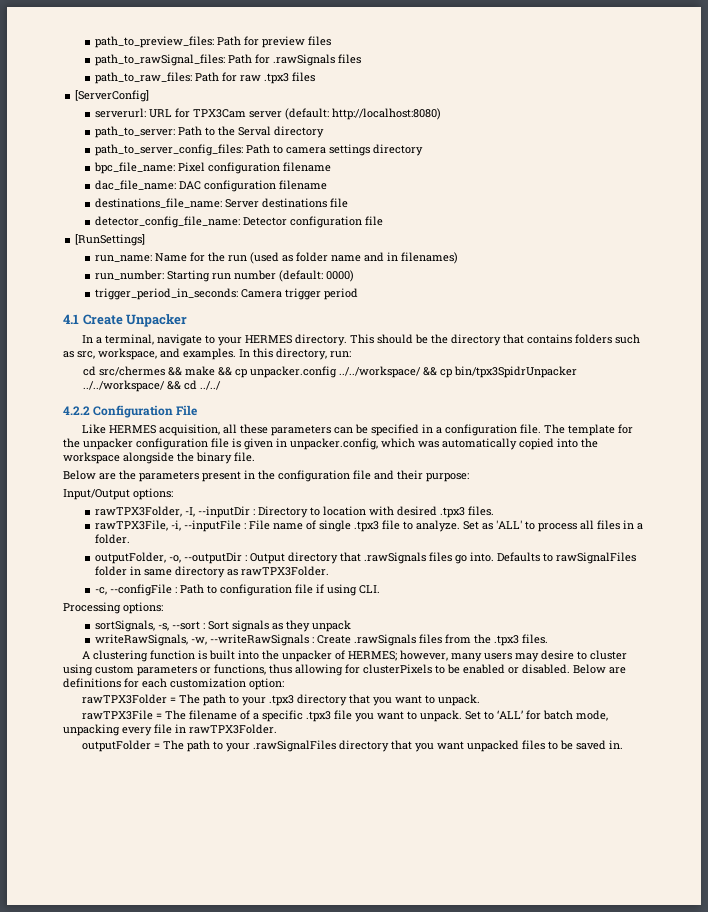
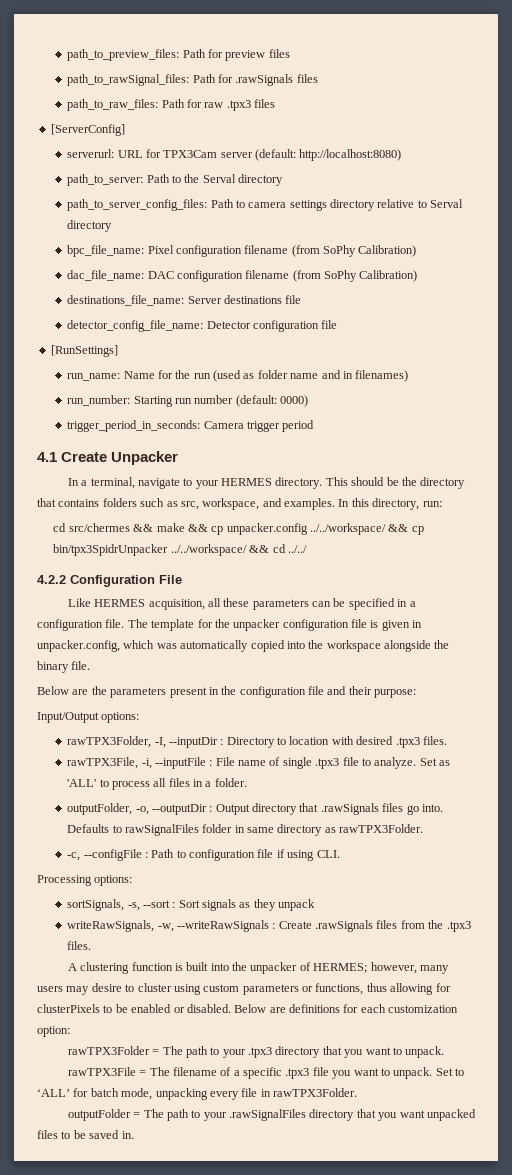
- path_to_server_config_files: Path to camera settings directory
+ path_to_server_config_files: Path to camera settings directory relative to Serval directory
- bpc_file_name: Pixel configuration filename
+ bpc_file_name: Pixel configuration filename (from SoPhy Calibration)
- dac_file_name: DAC configuration filename
+ dac_file_name: DAC configuration filename (from SoPhy Calibration)

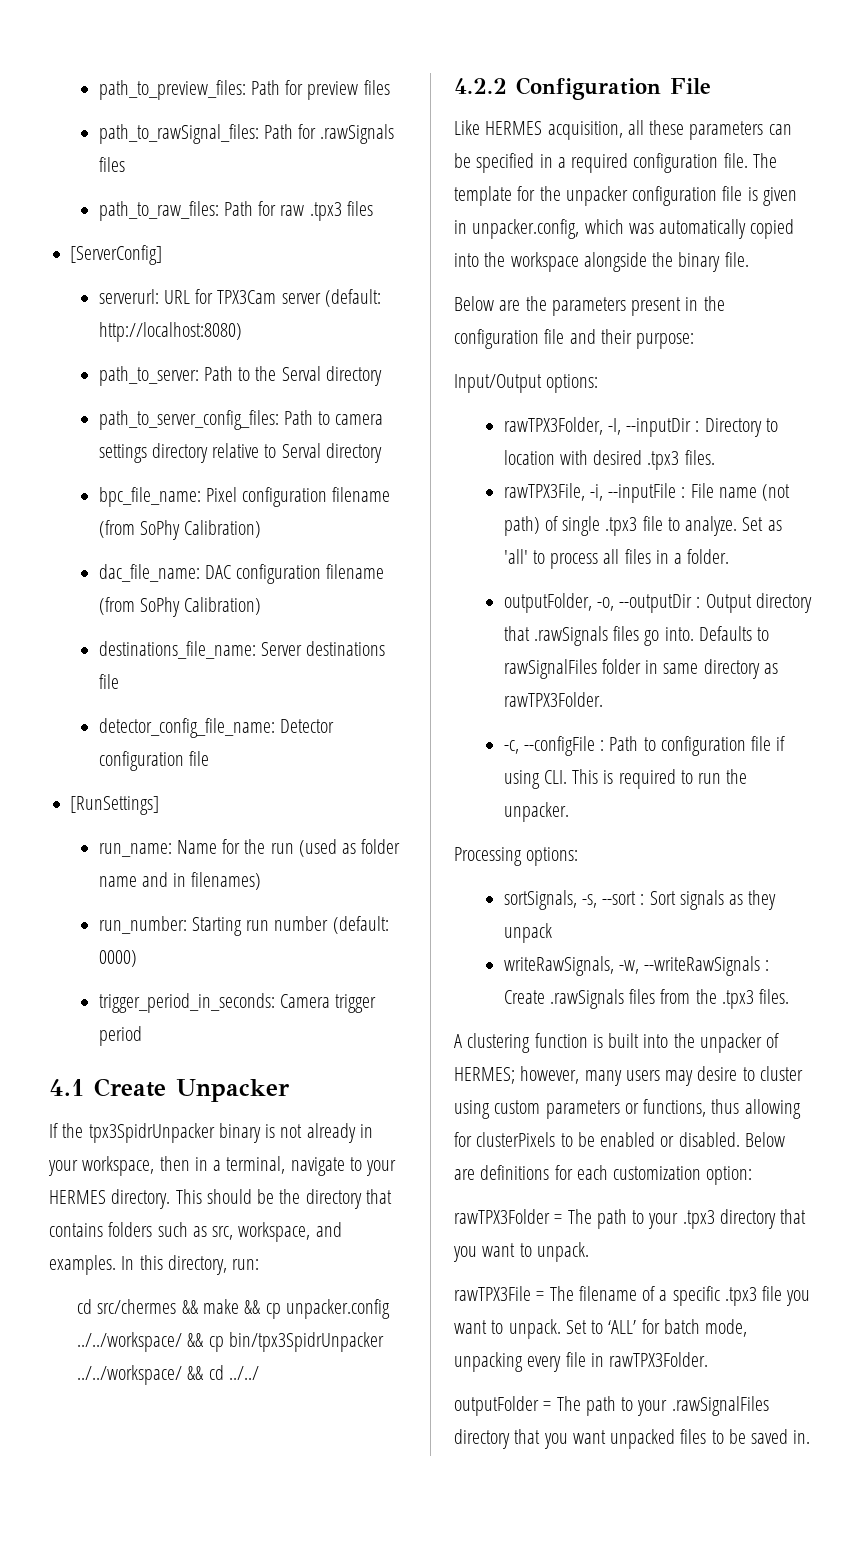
- In a terminal, navigate to your HERMES directory.
+ If the tpx3SpidrUnpacker binary is not already in your workspace, then in a terminal, navigate to your HERMES directory.
- Like HERMES acquisition, all these parameters can be specified in a configuration file.
+ Like HERMES acquisition, all these parameters can be specified in a required configuration file.
- rawTPX3File, -i, --inputFile : File name of single .tpx3 file to analyze.
+ rawTPX3File, -i, --inputFile : File name (not path) of single .tpx3 file to analyze.
- Set as 'ALL' to process all files in a folder.
+ Set as 'all' to process all files in a folder.
- -c, --configFile : Path to configuration file if using CLI.
+ -c, --configFile : Path to configuration file if using CLI. This is required to run the unpacker.

